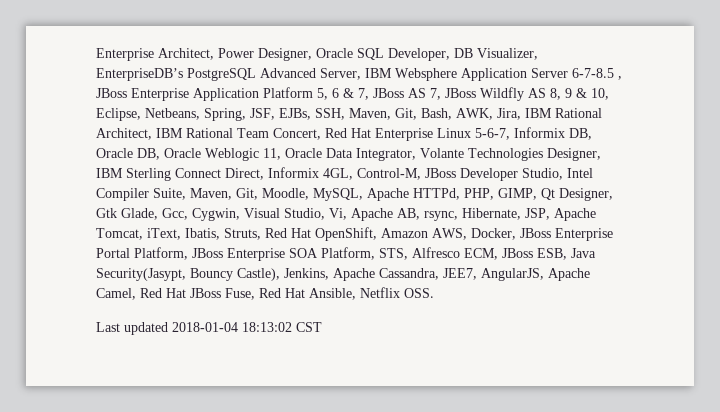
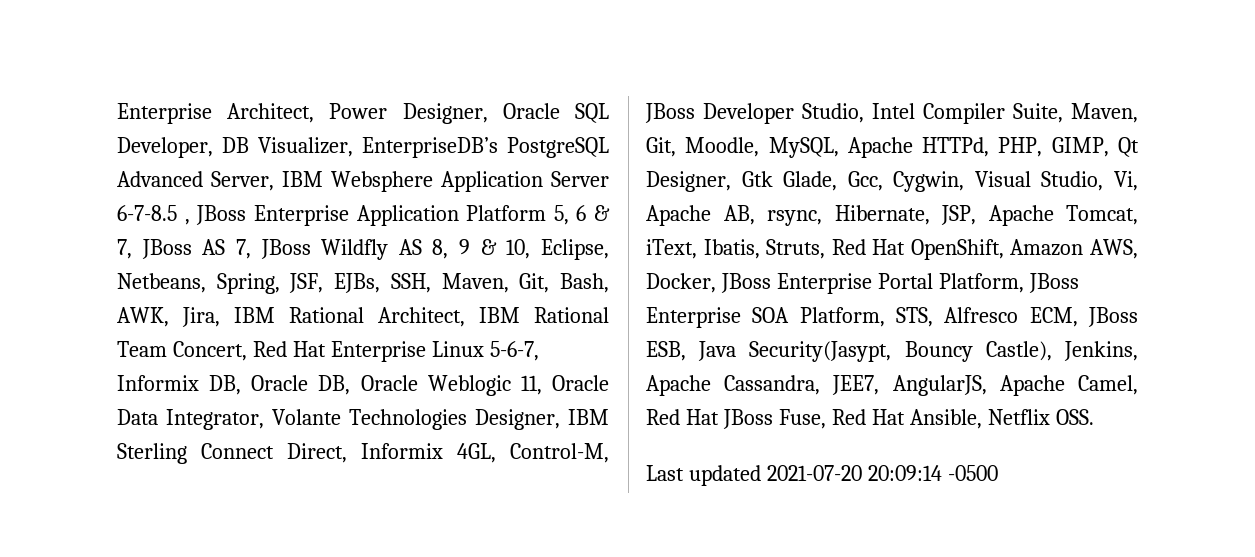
- Last updated 2018-01-04 18:13:02 CST
+ Last updated 2021-07-20 20:09:14 -0500

